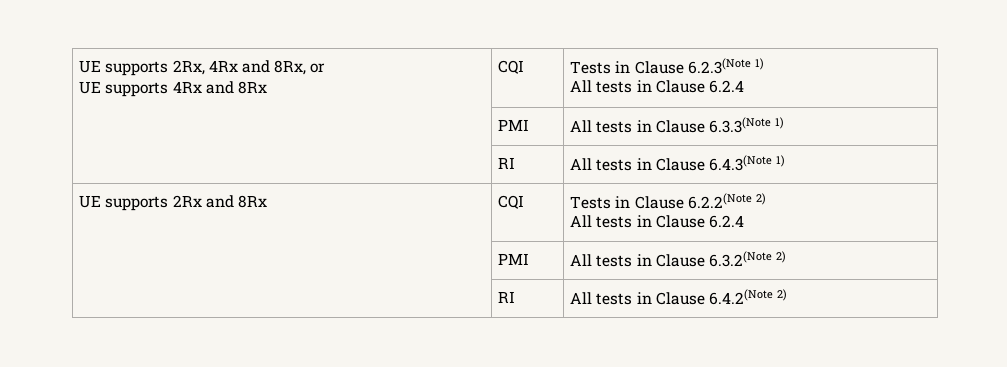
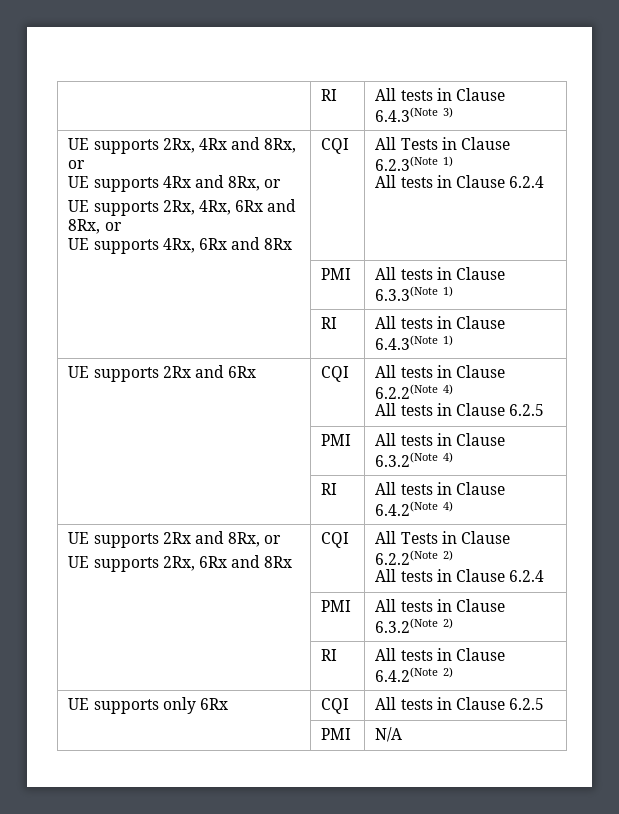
+ | RI | All tests in Clause 6.4.3(Note 3)
  UE supports 2Rx, 4Rx and 8Rx, or
- UE supports 4Rx and 8Rx | CQI | Tests in Clause 6.2.3(Note 1)
+ UE supports 4Rx and 8Rx, or
+ UE supports 2Rx, 4Rx, 6Rx and 8Rx, or
+ UE supports 4Rx, 6Rx and 8Rx | CQI | All Tests in Clause 6.2.3(Note 1)
- UE supports 2Rx and 8Rx | CQI | Tests in Clause 6.2.2(Note 2)
+ UE supports 2Rx and 6Rx | CQI | All tests in Clause 6.2.2(Note 4)
+ All tests in Clause 6.2.5
+ | PMI | All tests in Clause 6.3.2(Note 4)
+ | RI | All tests in Clause 6.4.2(Note 4)
+ UE supports 2Rx and 8Rx, or
+ UE supports 2Rx, 6Rx and 8Rx | CQI | All Tests in Clause 6.2.2(Note 2)
+ UE supports only 6Rx | CQI | All tests in Clause 6.2.5
+ | PMI | N/A

